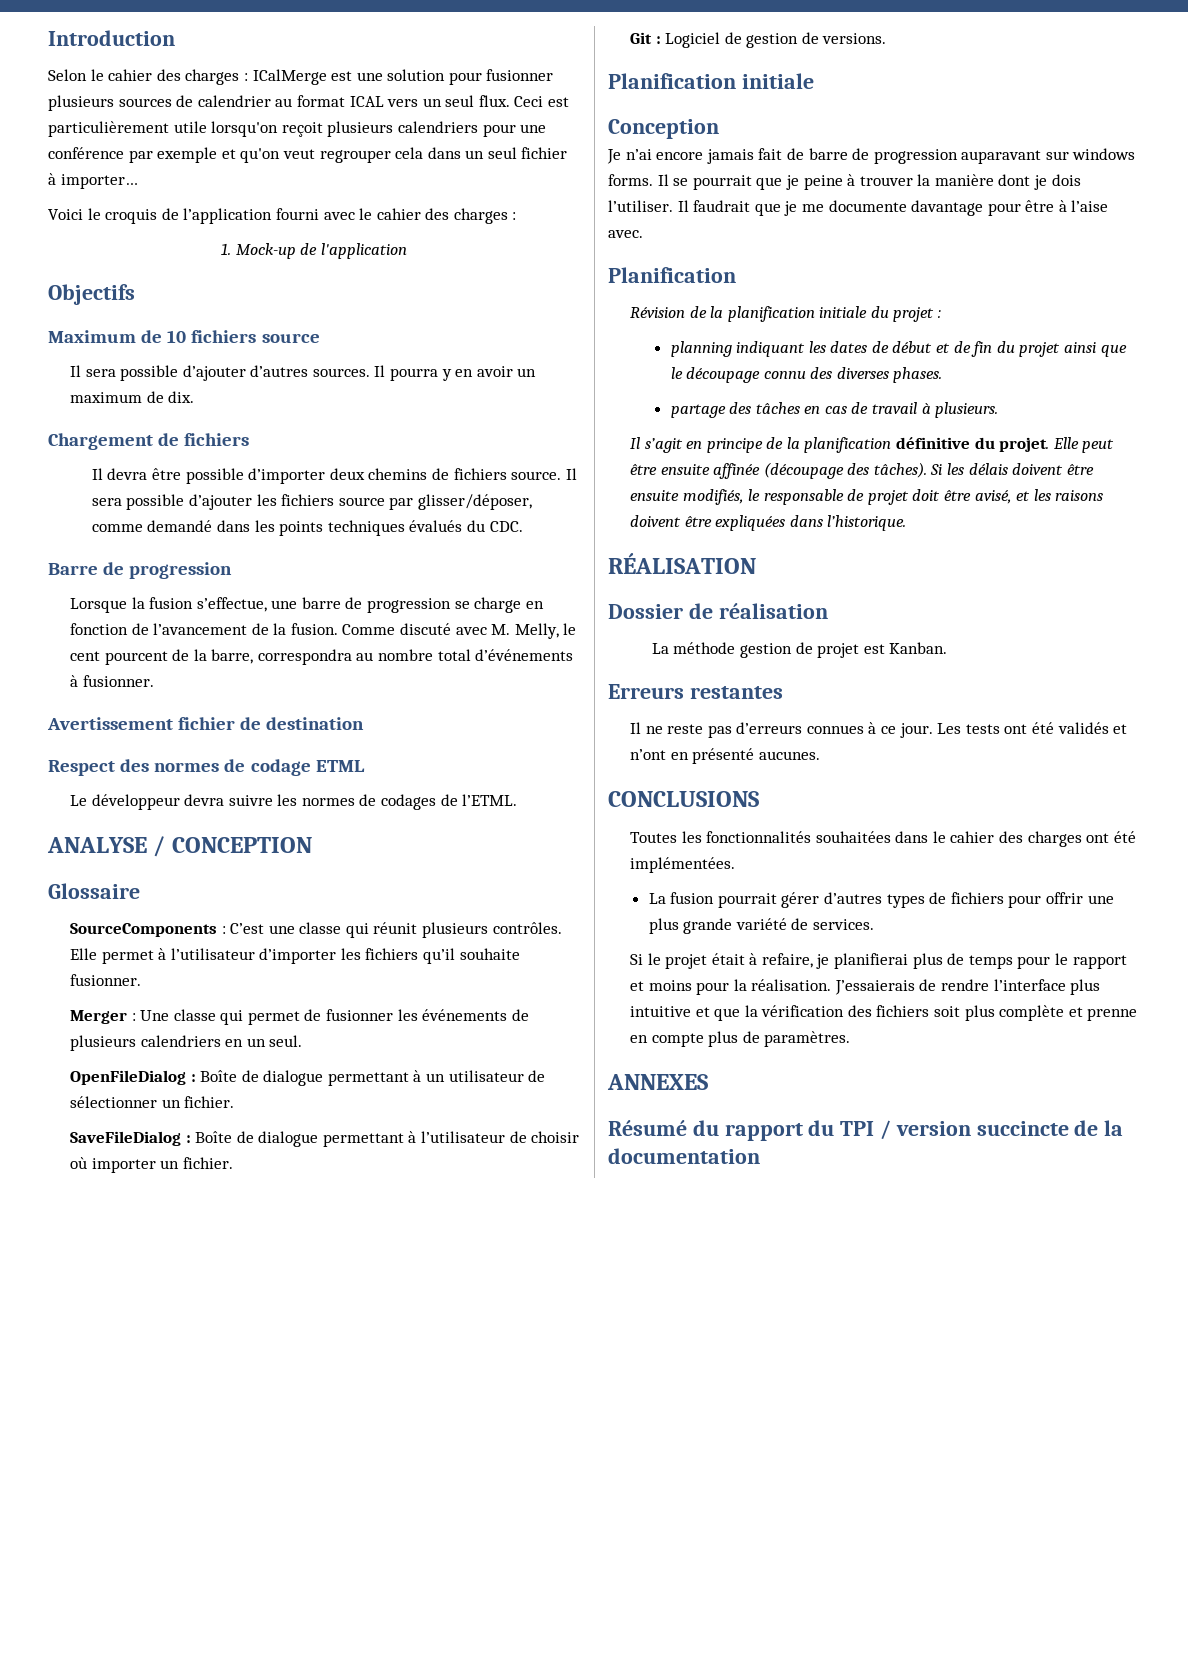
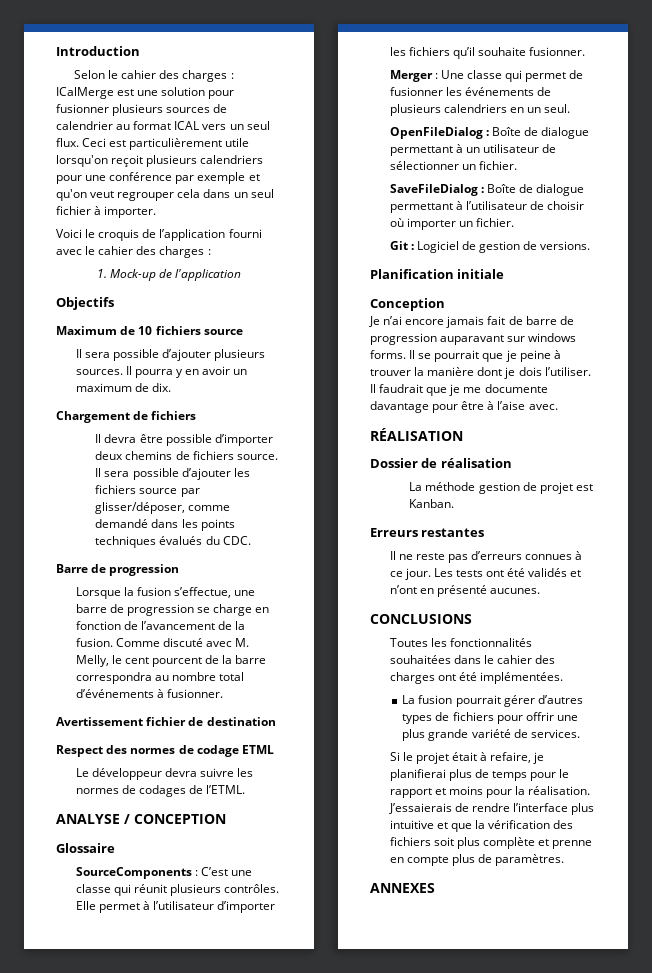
- Ceci est particulièrement utile lorsqu'on reçoit plusieurs calendriers pour une conférence par exemple et qu'on veut regrouper cela dans un seul fichier à importer…
+ Ceci est particulièrement utile lorsqu'on reçoit plusieurs calendriers pour une conférence par exemple et qu'on veut regrouper cela dans un seul fichier à importer.
- Il sera possible d’ajouter d’autres sources.
+ Il sera possible d’ajouter plusieurs sources.
- Comme discuté avec M. Melly, le cent pourcent de la barre, correspondra au nombre total d’événements à fusionner.
+ Comme discuté avec M. Melly, le cent pourcent de la barre correspondra au nombre total d’événements à fusionner.
  Il faudrait que je me documente davantage pour être à l’aise avec.
- Planification
- Révision de la planification initiale du projet :
- planning indiquant les dates de début et de fin du projet ainsi que le découpage connu des diverses phases.
- partage des tâches en cas de travail à plusieurs.
- Il s’agit en principe de la planification définitive du projet. Elle peut être ensuite affinée (découpage des tâches). Si les délais doivent être ensuite modifiés, le responsable de projet doit être avisé, et les raisons doivent être expliquées dans l’historique.
- Résumé du rapport du TPI / version succincte de la documentation

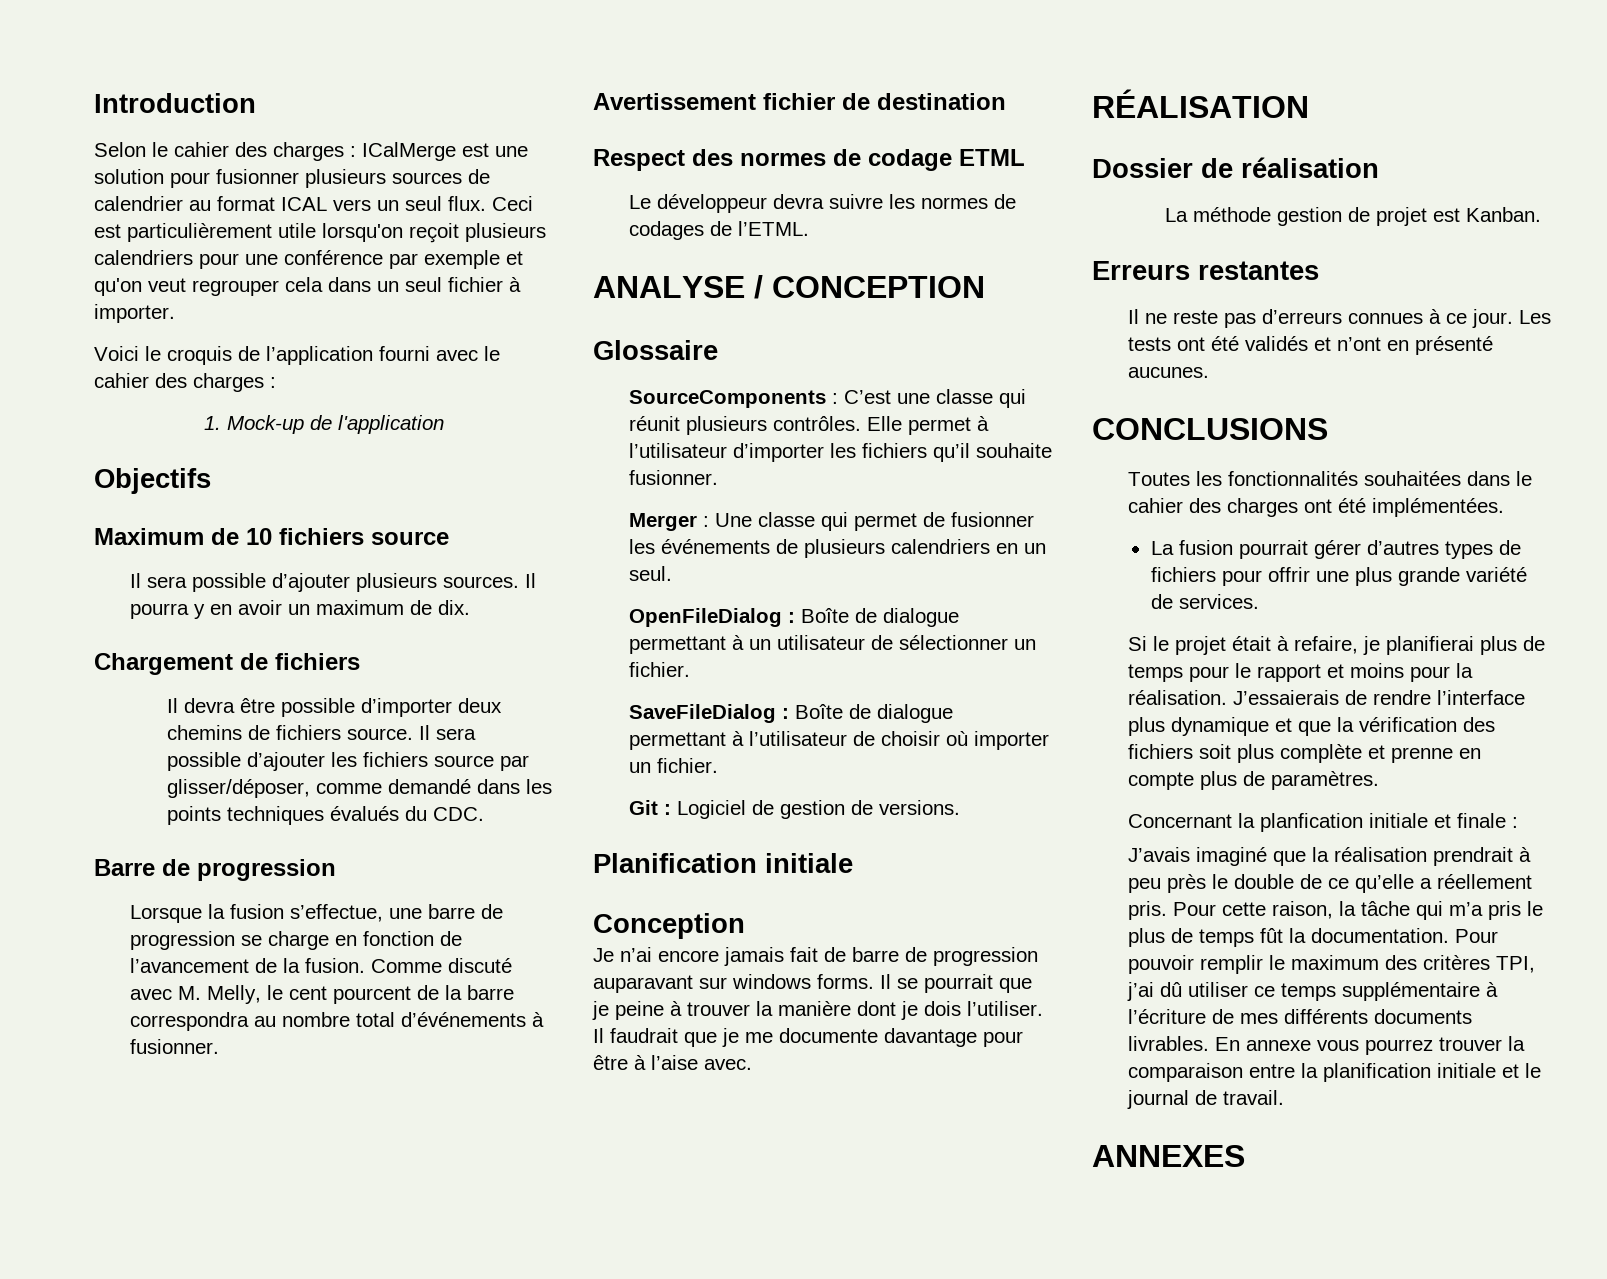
- J’essaierais de rendre l’interface plus intuitive et que la vérification des fichiers soit plus complète et prenne en compte plus de paramètres.
+ J’essaierais de rendre l’interface plus dynamique et que la vérification des fichiers soit plus complète et prenne en compte plus de paramètres.
+ Concernant la planfication initiale et finale :
+ J’avais imaginé que la réalisation prendrait à peu près le double de ce qu’elle a réellement pris. Pour cette raison, la tâche qui m’a pris le plus de temps fût la documentation. Pour pouvoir remplir le maximum des critères TPI, j’ai dû utiliser ce temps supplémentaire à l’écriture de mes différents documents livrables. En annexe vous pourrez trouver la comparaison entre la planification initiale et le journal de travail.

